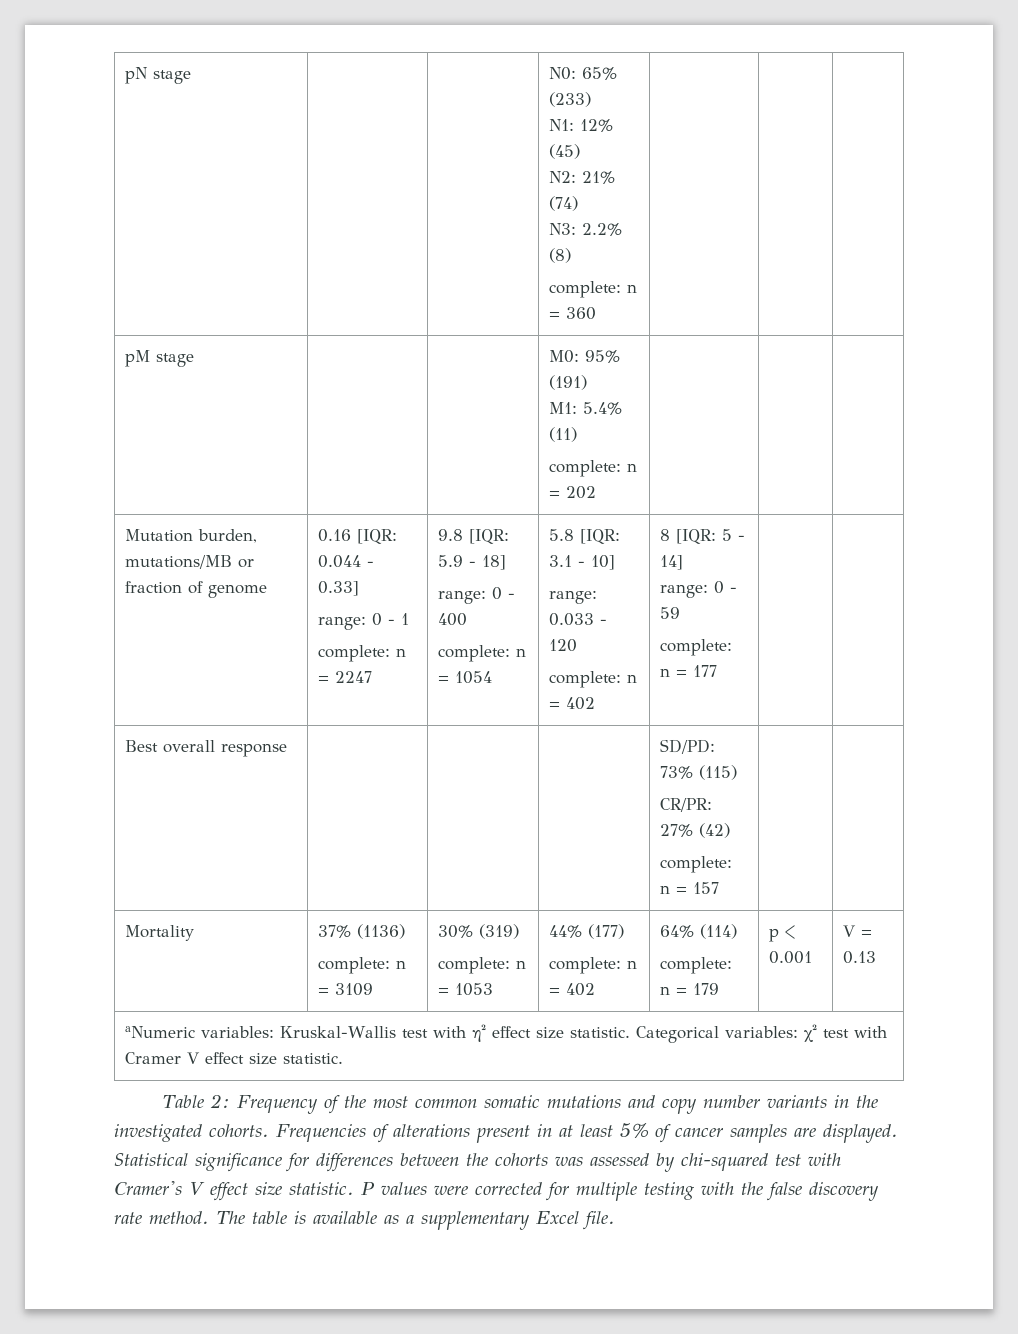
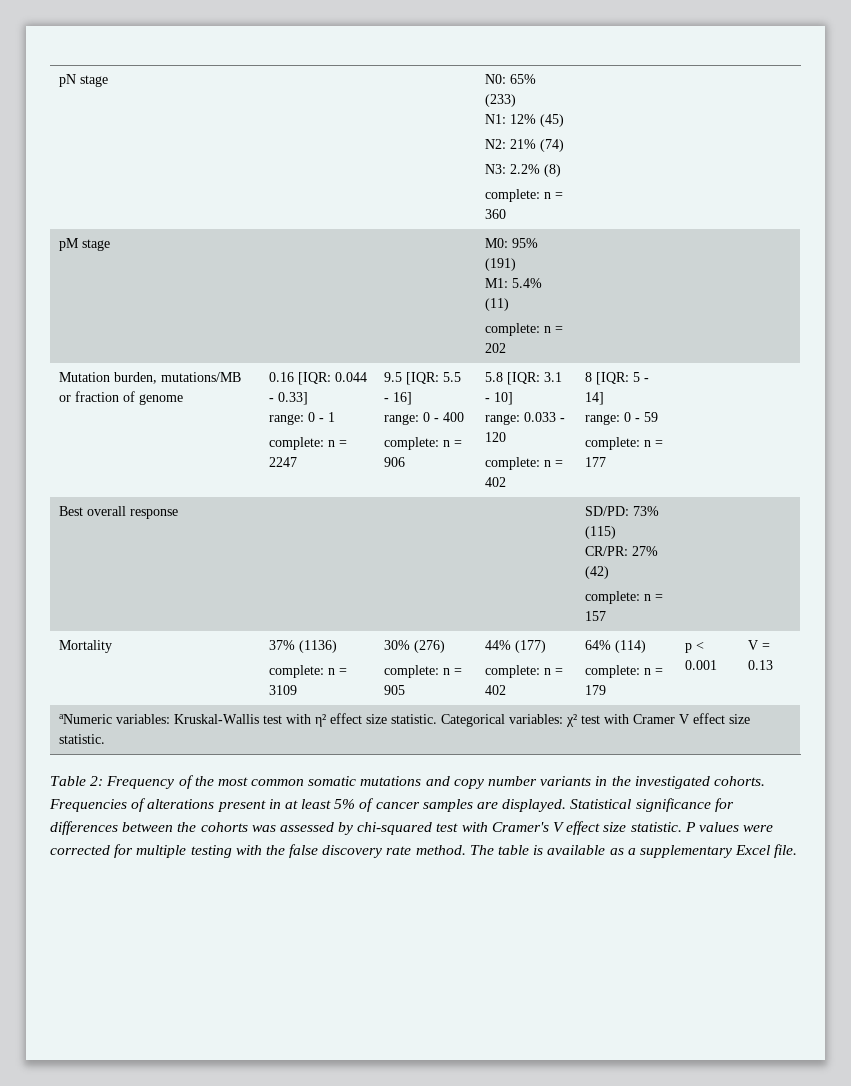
- 9.8 [IQR: 5.9 - 18]
+ 9.5 [IQR: 5.5 - 16]
- complete: n = 1054
+ complete: n = 906
  Mortality | 37% (1136)
- complete: n = 3109 | 30% (319)
- complete: n = 1053 | 44% (177)
+ complete: n = 3109 | 30% (276)
+ complete: n = 905 | 44% (177)

